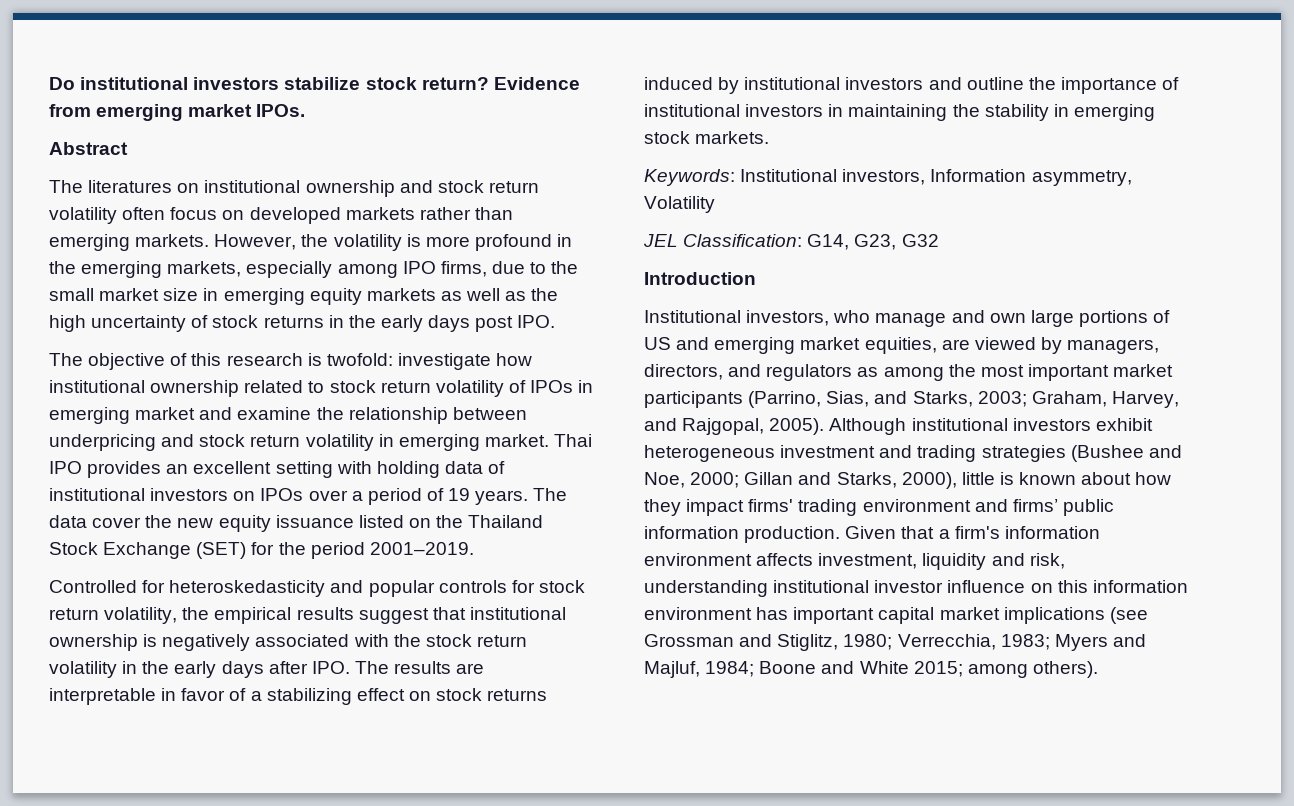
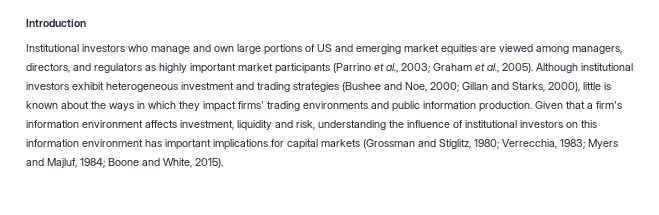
- Do institutional investors stabilize stock return? Evidence from emerging market IPOs.
- Abstract
- The literatures on institutional ownership and stock return volatility often focus on developed markets rather than emerging markets. However, the volatility is more profound in the emerging markets, especially among IPO firms, due to the small market size in emerging equity markets as well as the high uncertainty of stock returns in the early days post IPO.
- The objective of this research is twofold: investigate how institutional ownership related to stock return volatility of IPOs in emerging market and examine the relationship between underpricing and stock return volatility in emerging market. Thai IPO provides an excellent setting with holding data of institutional investors on IPOs over a period of 19 years. The data cover the new equity issuance listed on the Thailand Stock Exchange (SET) for the period 2001–2019.
- Controlled for heteroskedasticity and popular controls for stock return volatility, the empirical results suggest that institutional ownership is negatively associated with the stock return volatility in the early days after IPO. The results are interpretable in favor of a stabilizing effect on stock returns induced by institutional investors and outline the importance of institutional investors in maintaining the stability in emerging stock markets.
- Keywords: Institutional investors, Information asymmetry, Volatility
- JEL Classification: G14, G23, G32
- Institutional investors, who manage and own large portions of US and emerging market equities, are viewed by managers, directors, and regulators as among the most important market participants (Parrino, Sias, and Starks, 2003; Graham, Harvey, and Rajgopal, 2005).
+ Institutional investors who manage and own large portions of US and emerging market equities are viewed among managers, directors, and regulators as highly important market participants (Parrino et al., 2003; Graham et al., 2005).
- Although institutional investors exhibit heterogeneous investment and trading strategies (Bushee and Noe, 2000; Gillan and Starks, 2000), little is known about how they impact firms' trading environment and firms’ public information production.
+ Although institutional investors exhibit heterogeneous investment and trading strategies (Bushee and Noe, 2000; Gillan and Starks, 2000), little is known about the ways in which they impact firms' trading environments and public information production.
- Given that a firm's information environment affects investment, liquidity and risk, understanding institutional investor influence on this information environment has important capital market implications (see Grossman and Stiglitz, 1980; Verrecchia, 1983; Myers and Majluf, 1984; Boone and White 2015; among others).
+ Given that a firm's information environment affects investment, liquidity and risk, understanding the influence of institutional investors on this information environment has important implications for capital markets (Grossman and Stiglitz, 1980; Verrecchia, 1983; Myers and Majluf, 1984; Boone and White, 2015).

